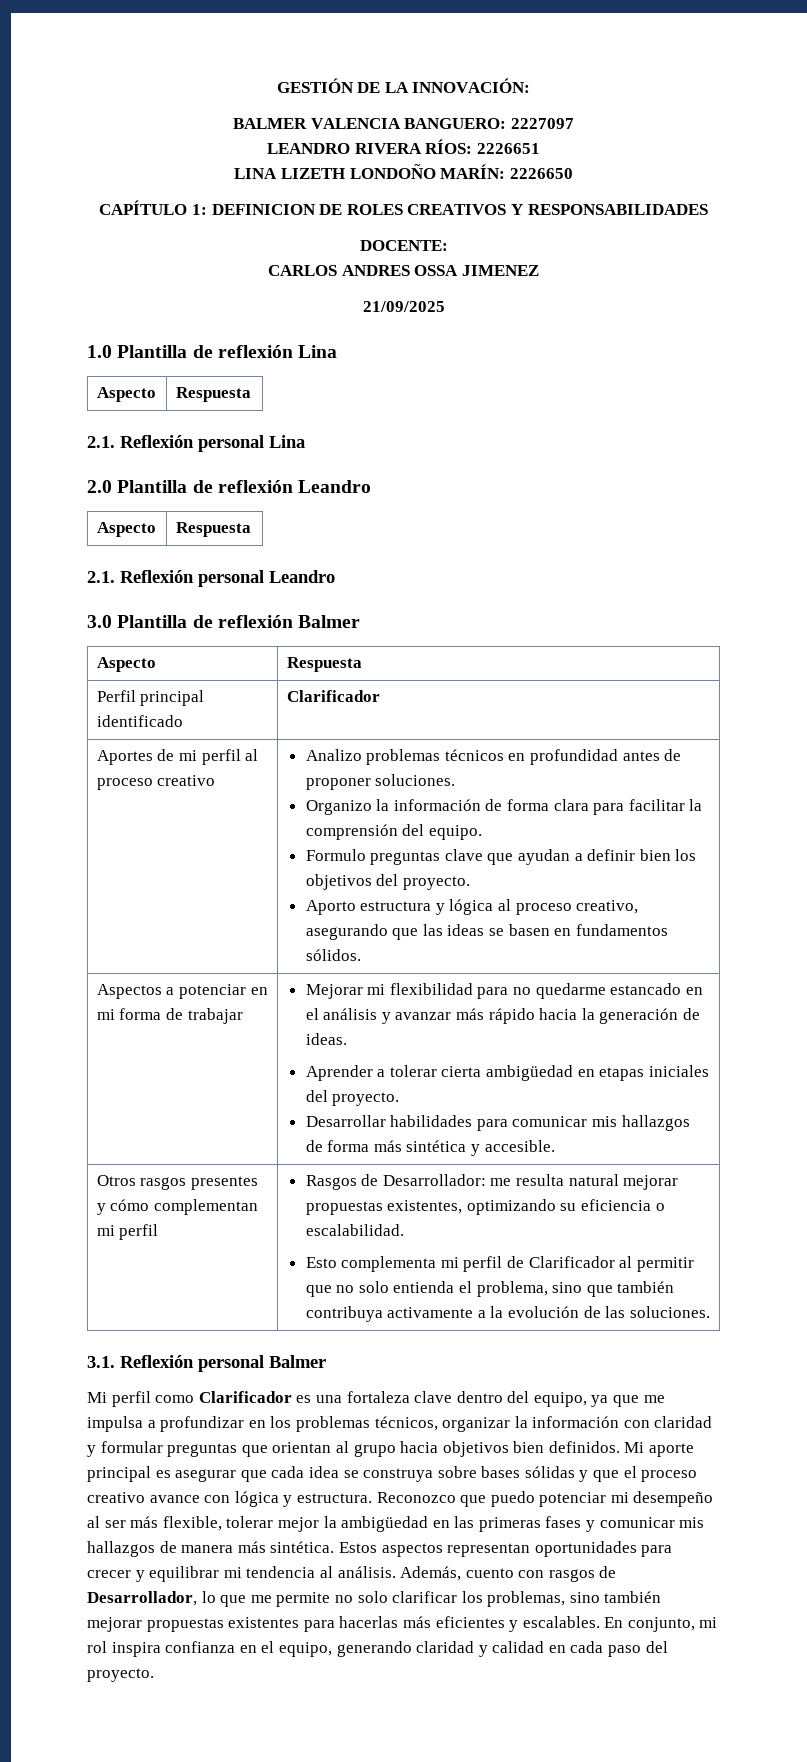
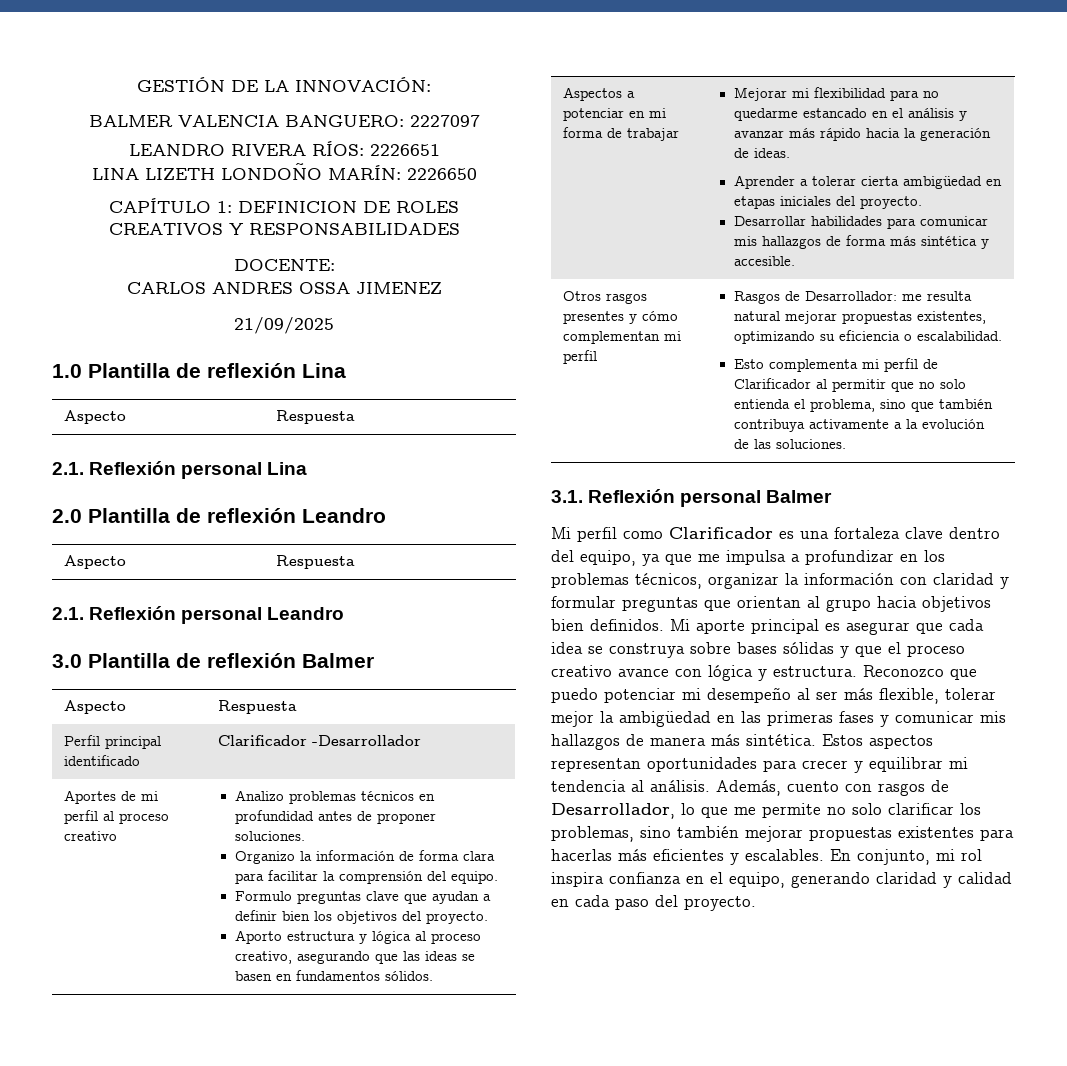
- Perfil principal identificado | Clarificador
+ Perfil principal identificado | Clarificador -Desarrollador

